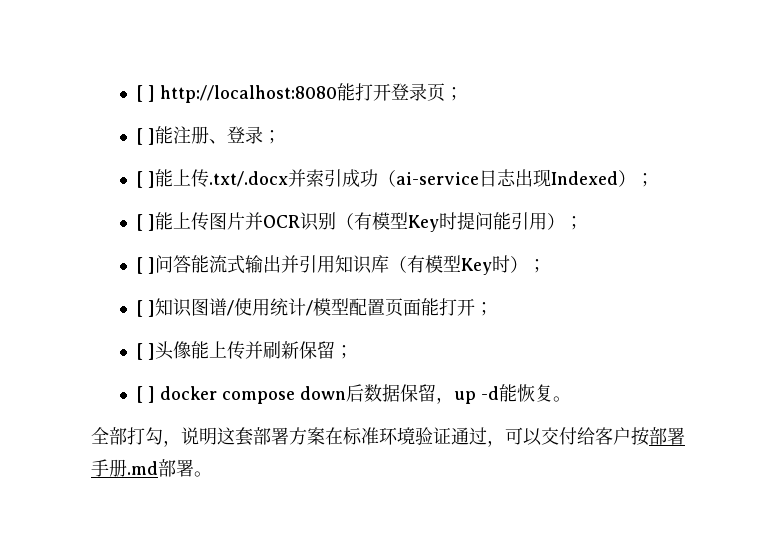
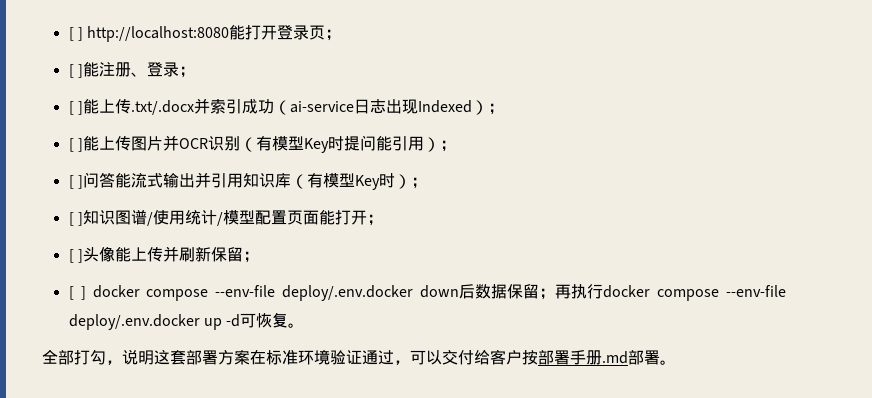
- [ ] docker compose down后数据保留，up -d能恢复。
+ [ ] docker compose --env-file deploy/.env.docker down后数据保留；再执行docker compose --env-file deploy/.env.docker up -d可恢复。

